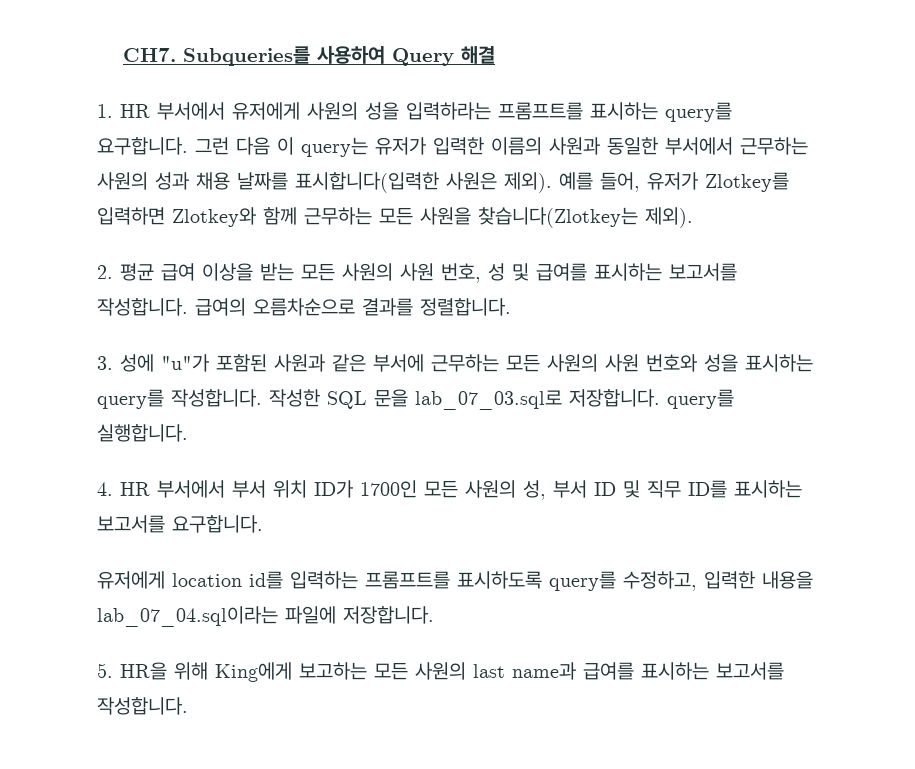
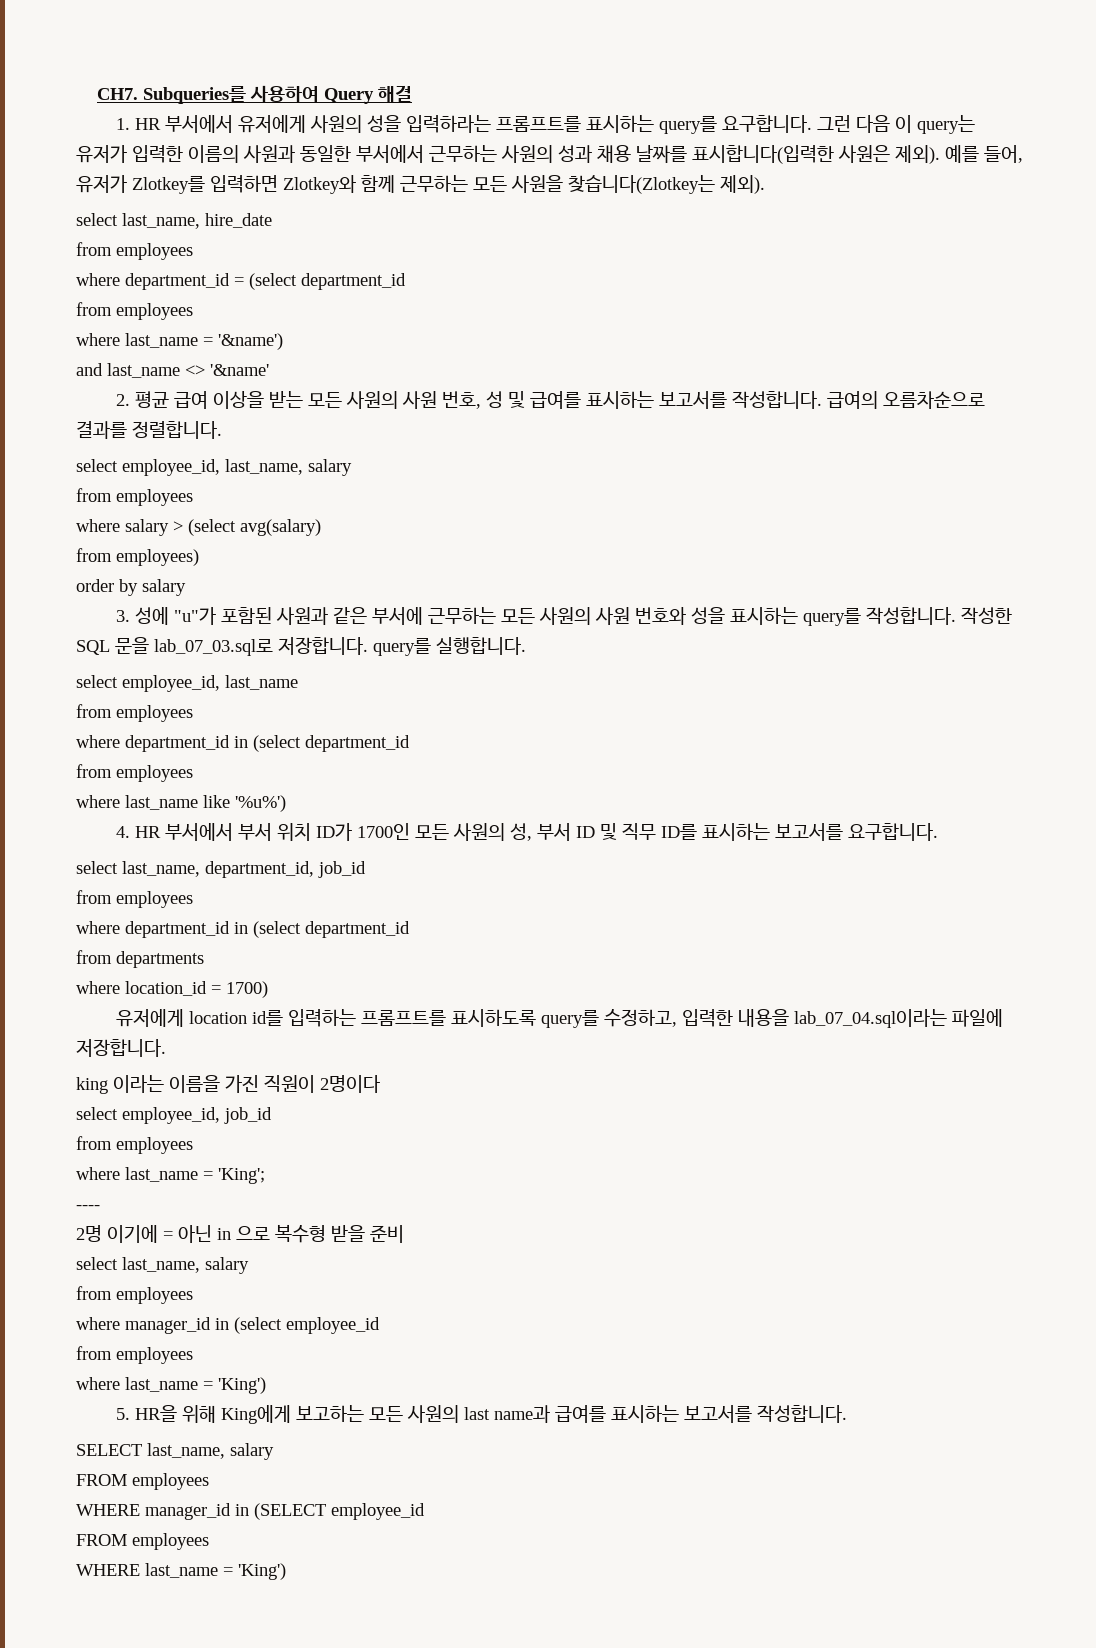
+ select last_name, hire_date
+ from employees
+ where department_id = (select department_id
+ from employees
+ where last_name = '&name')
+ and last_name <> '&name'
+ select employee_id, last_name, salary
+ from employees
+ where salary > (select avg(salary)
+ from employees)
+ order by salary
+ select employee_id, last_name
+ from employees
+ where department_id in (select department_id
+ from employees
+ where last_name like '%u%')
+ select last_name, department_id, job_id
+ from employees
+ where department_id in (select department_id
+ from departments
+ where location_id = 1700)
+ king 이라는 이름을 가진 직원이 2명이다
+ select employee_id, job_id
+ from employees
+ where last_name = 'King';
+ ----
+ 2명 이기에 = 아닌 in 으로 복수형 받을 준비
+ select last_name, salary
+ from employees
+ where manager_id in (select employee_id
+ from employees
+ where last_name = 'King')
+ SELECT last_name, salary
+ FROM employees
+ WHERE manager_id in (SELECT employee_id
+ FROM employees
+ WHERE last_name = 'King')

